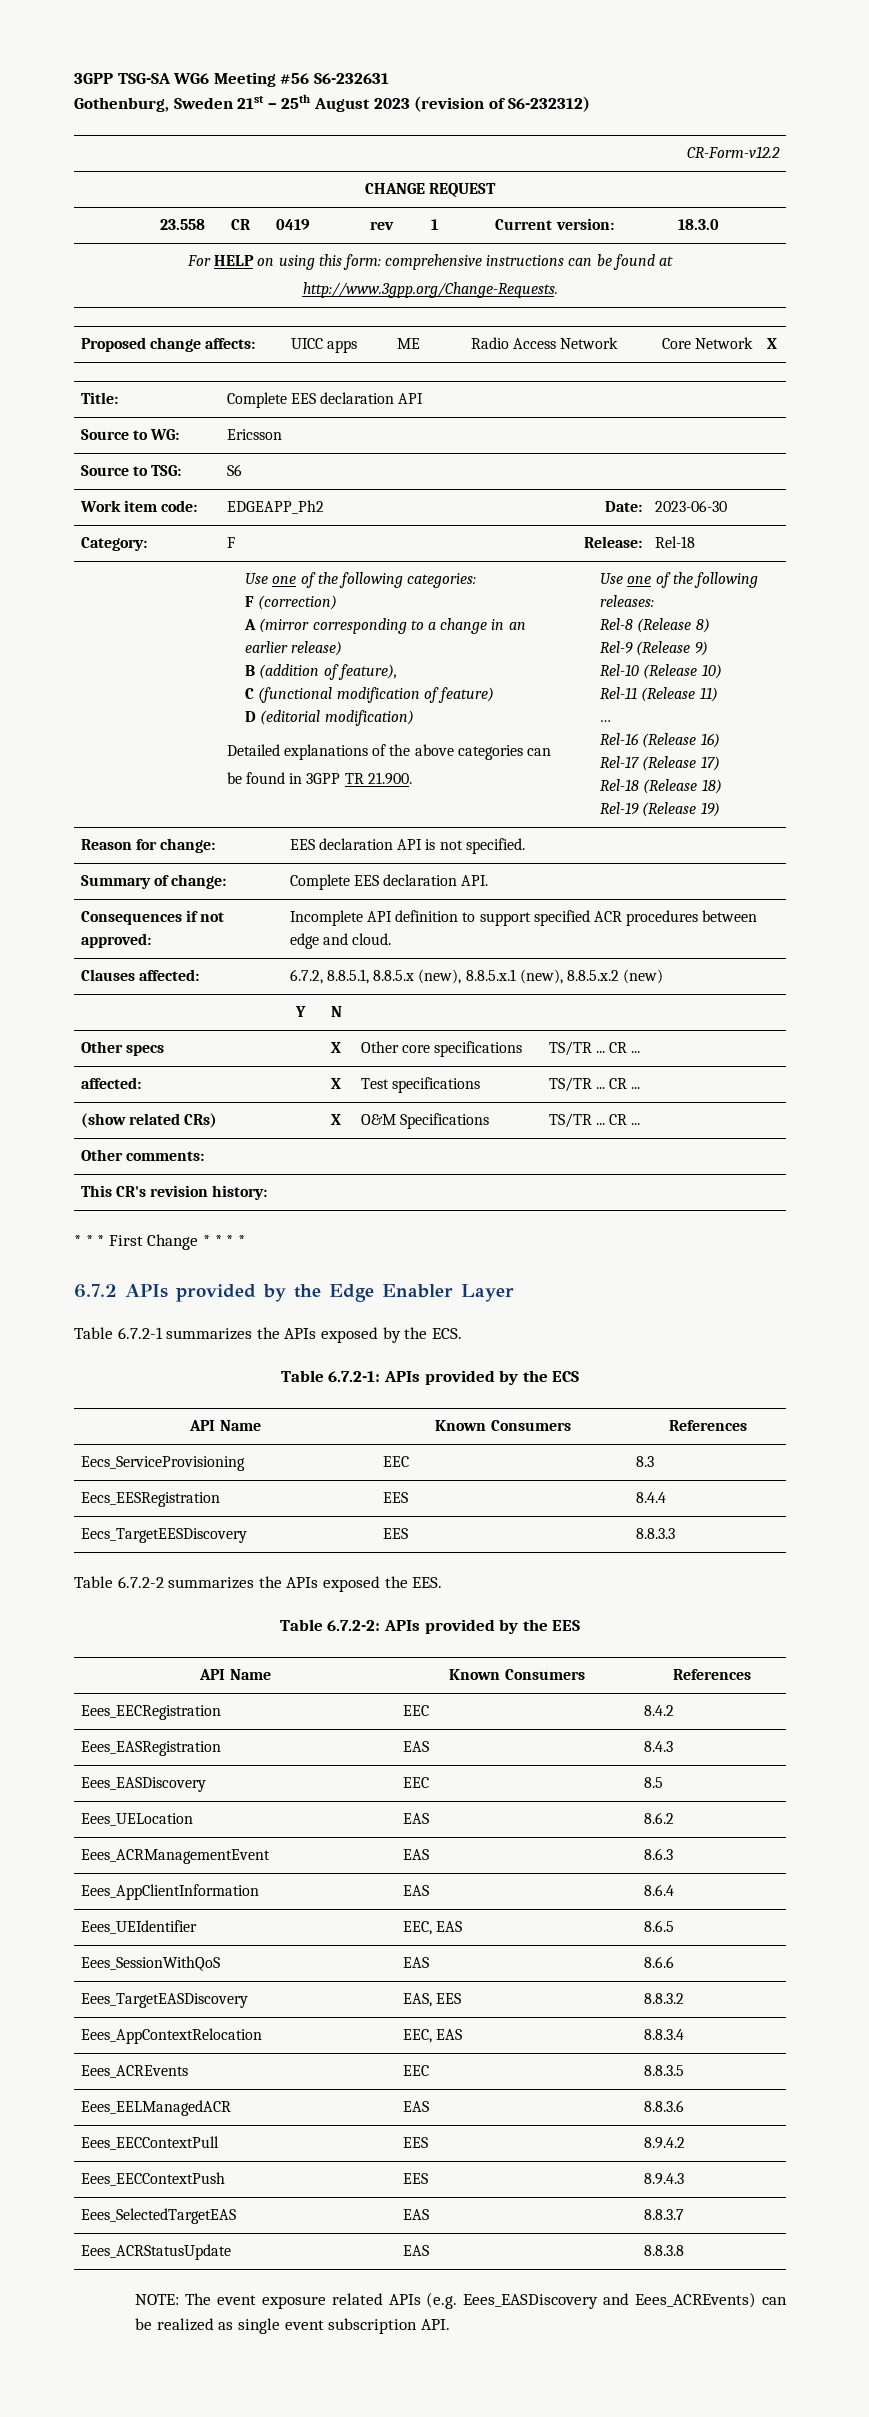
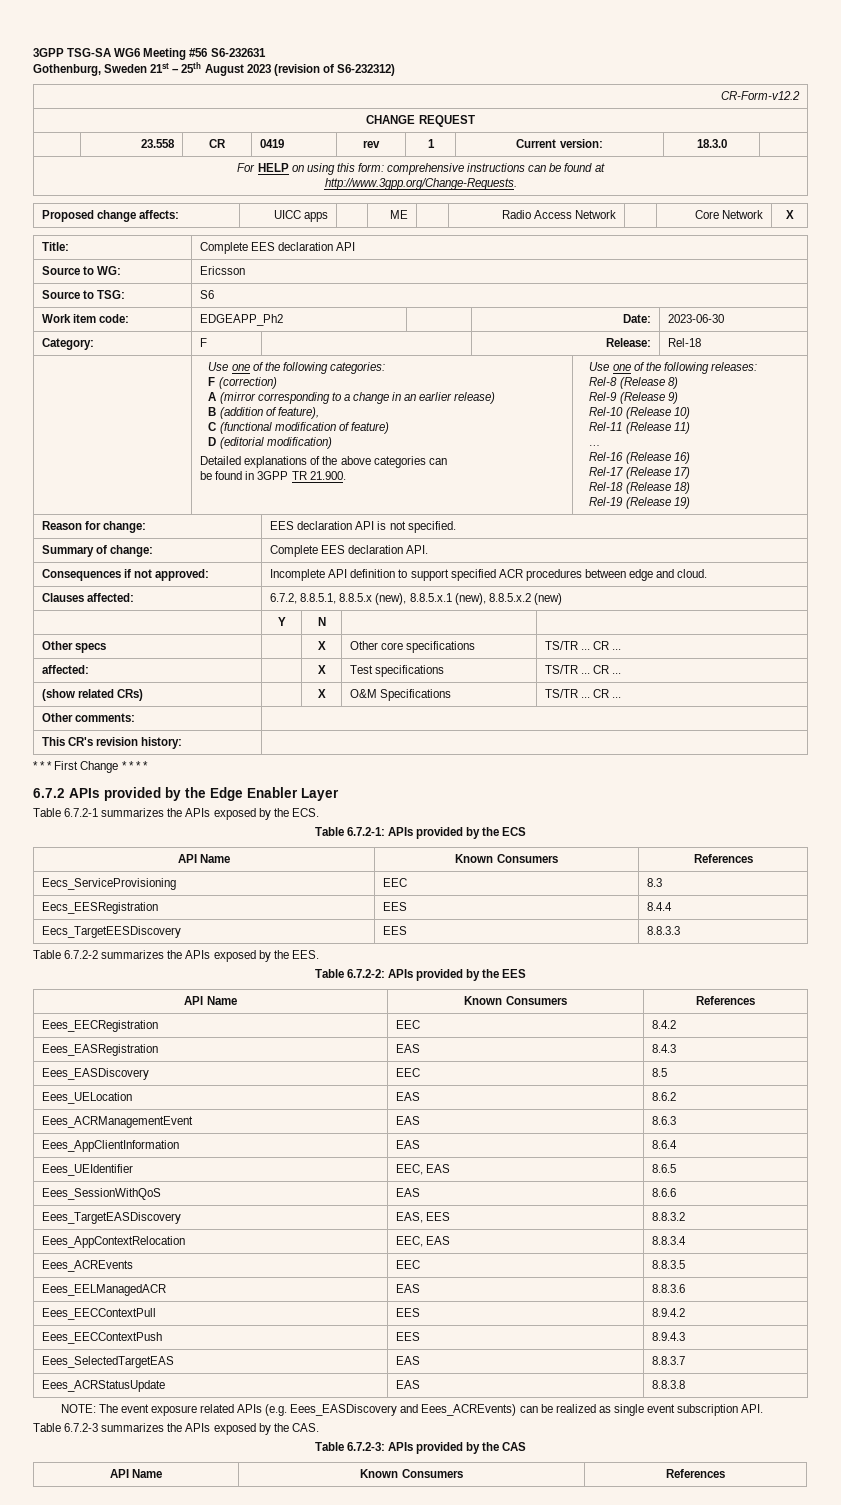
- Table 6.7.2-2 summarizes the APIs exposed the EES.
+ Table 6.7.2-2 summarizes the APIs exposed by the EES.
+ Table 6.7.2-3 summarizes the APIs exposed by the CAS.
+ Table 6.7.2-3: APIs provided by the CAS
+ API Name | Known Consumers | References

